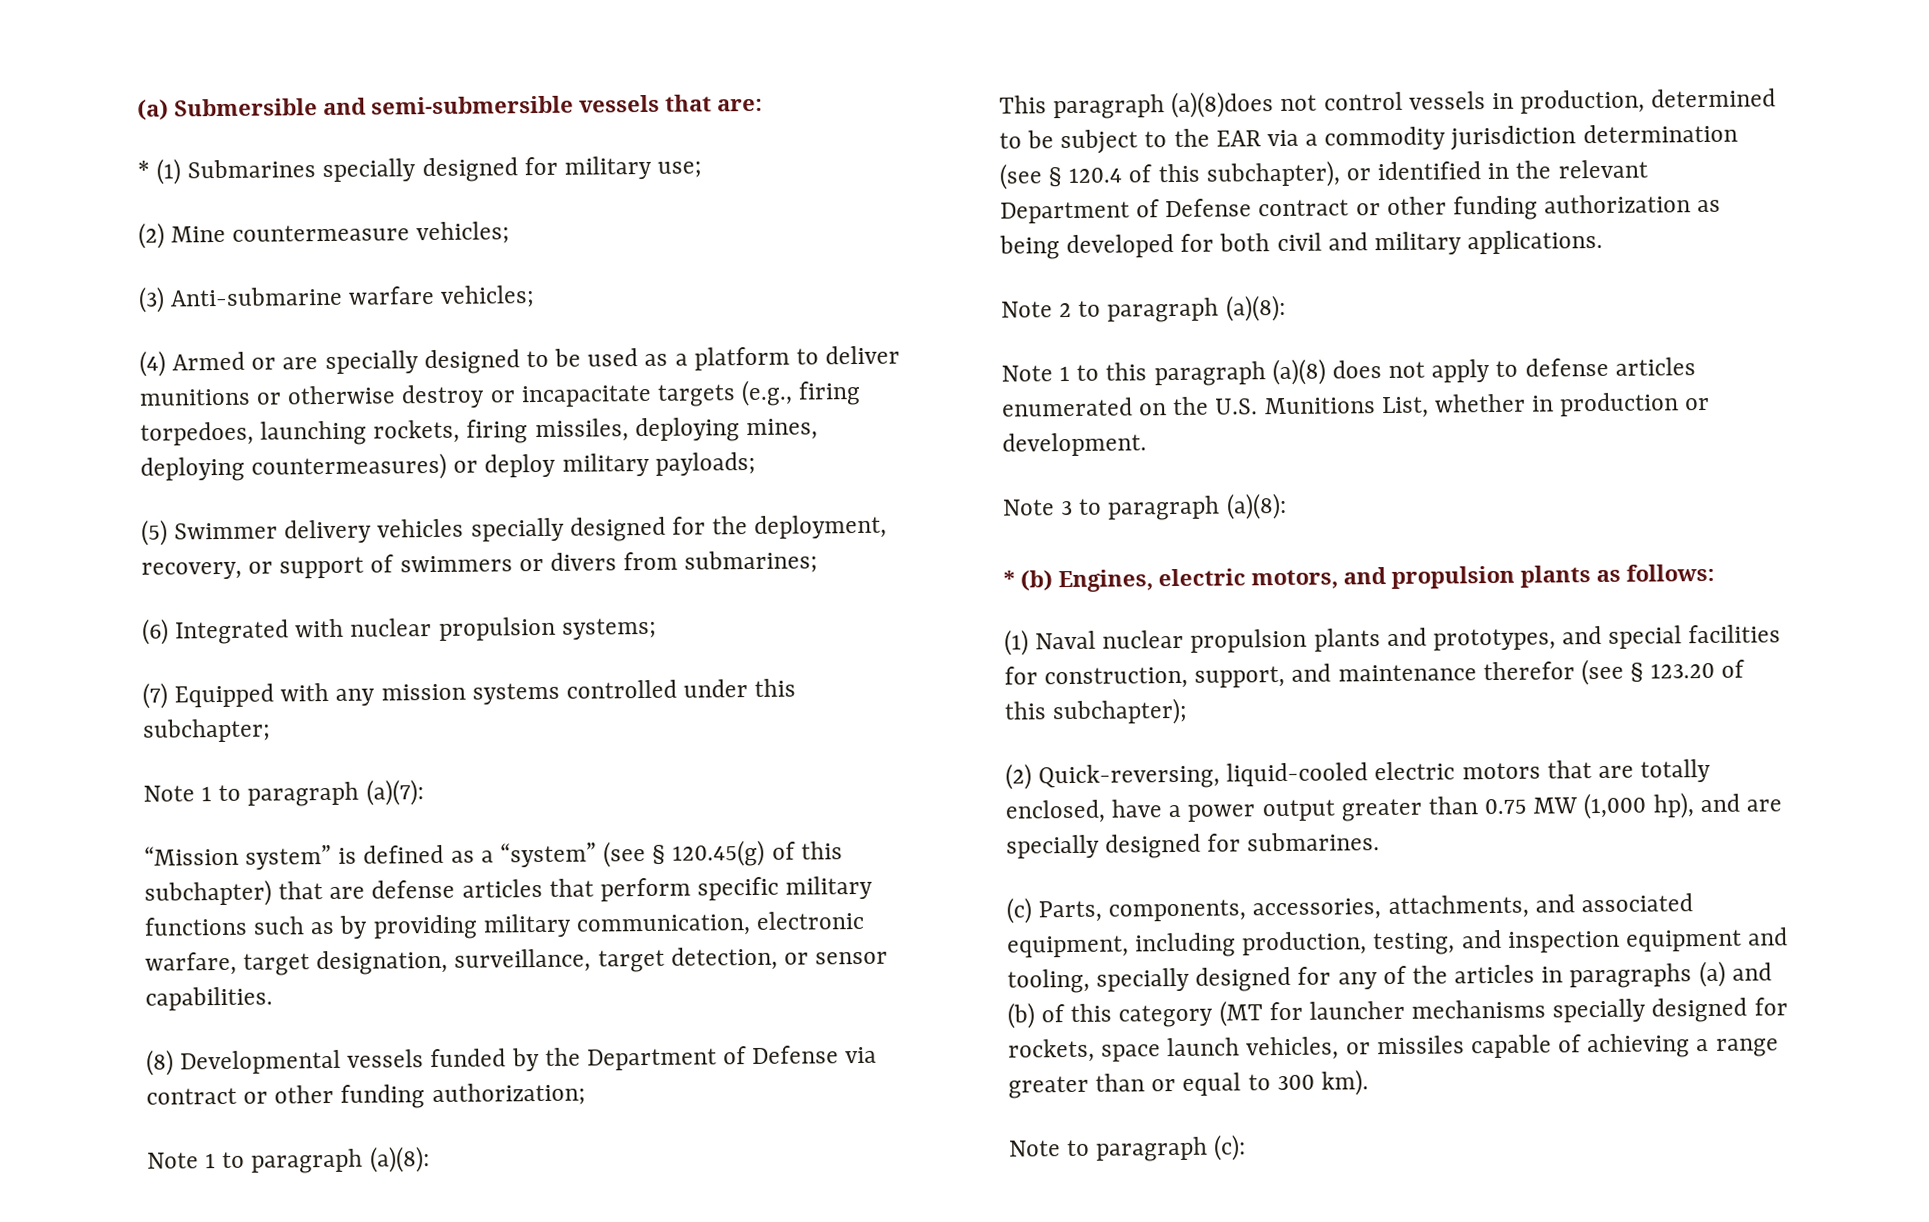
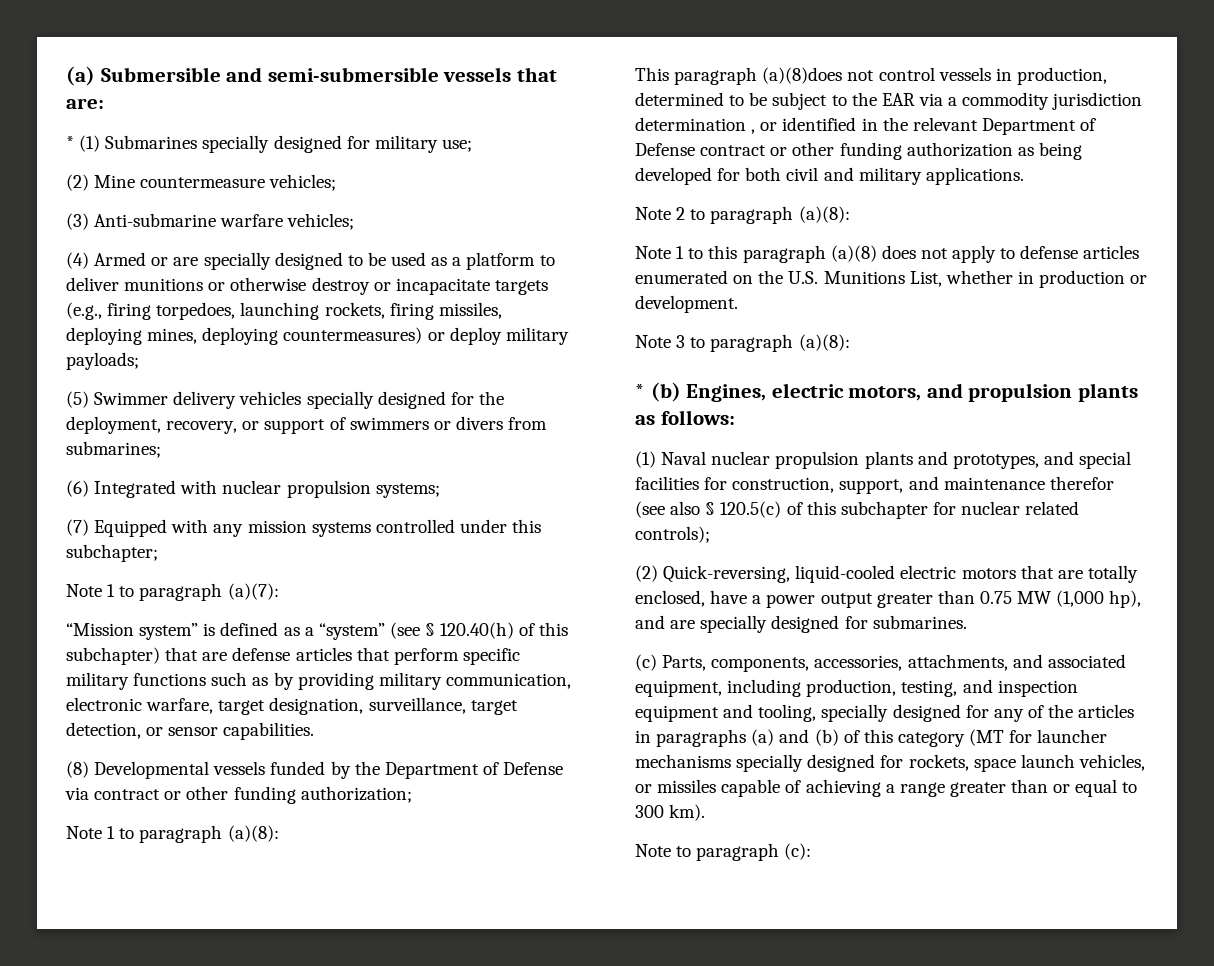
- “Mission system” is defined as a “system” (see § 120.45(g) of this subchapter) that are defense articles that perform specific military functions such as by providing military communication, electronic warfare, target designation, surveillance, target detection, or sensor capabilities.
+ “Mission system” is defined as a “system” (see § 120.40(h) of this subchapter) that are defense articles that perform specific military functions such as by providing military communication, electronic warfare, target designation, surveillance, target detection, or sensor capabilities.
- This paragraph (a)(8)does not control vessels in production, determined to be subject to the EAR via a commodity jurisdiction determination (see § 120.4 of this subchapter), or identified in the relevant Department of Defense contract or other funding authorization as being developed for both civil and military applications.
+ This paragraph (a)(8)does not control vessels in production, determined to be subject to the EAR via a commodity jurisdiction determination , or identified in the relevant Department of Defense contract or other funding authorization as being developed for both civil and military applications.
- (1) Naval nuclear propulsion plants and prototypes, and special facilities for construction, support, and maintenance therefor (see § 123.20 of this subchapter);
+ (1) Naval nuclear propulsion plants and prototypes, and special facilities for construction, support, and maintenance therefor (see also § 120.5(c) of this subchapter for nuclear related controls);

